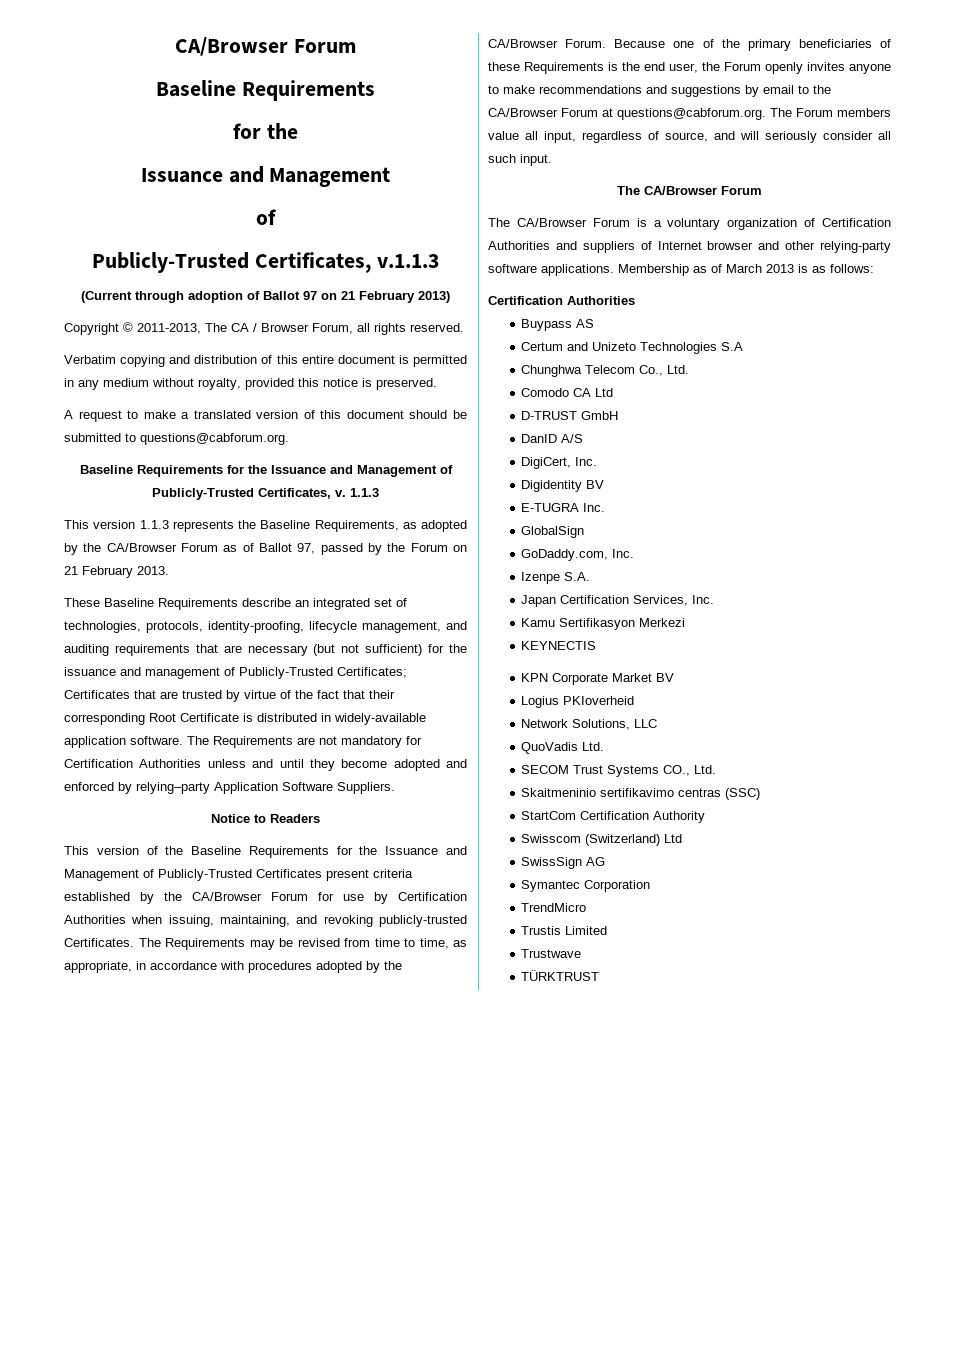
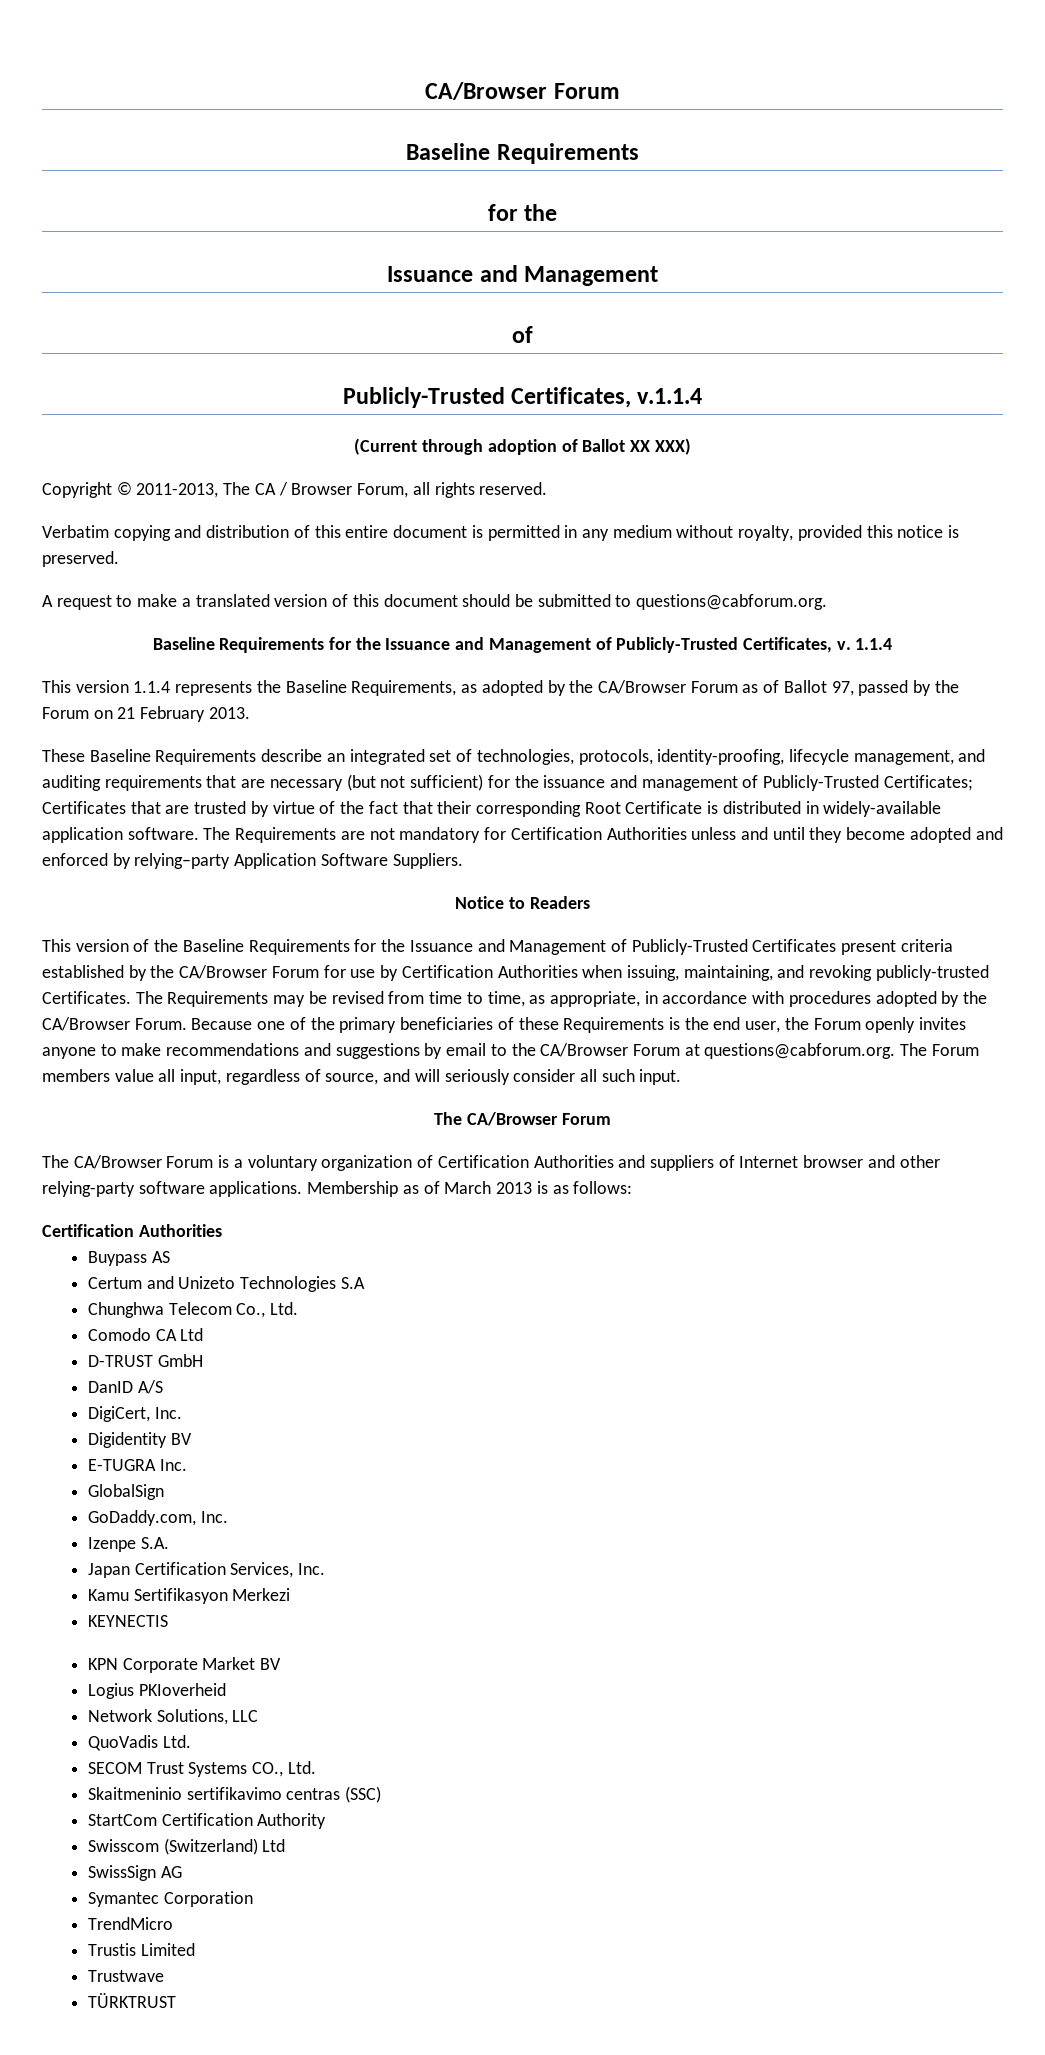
- Publicly-Trusted Certificates, v.1.1.3
+ Publicly-Trusted Certificates, v.1.1.4
- (Current through adoption of Ballot 97 on 21 February 2013)
+ (Current through adoption of Ballot XX XXX)
- Baseline Requirements for the Issuance and Management of Publicly-Trusted Certificates, v. 1.1.3
- This version 1.1.3 represents the Baseline Requirements, as adopted by the CA/Browser Forum as of Ballot 97, passed by the Forum on 21 February 2013.
+ Baseline Requirements for the Issuance and Management of Publicly-Trusted Certificates, v. 1.1.4
+ This version 1.1.4 represents the Baseline Requirements, as adopted by the CA/Browser Forum as of Ballot 97, passed by the Forum on 21 February 2013.

